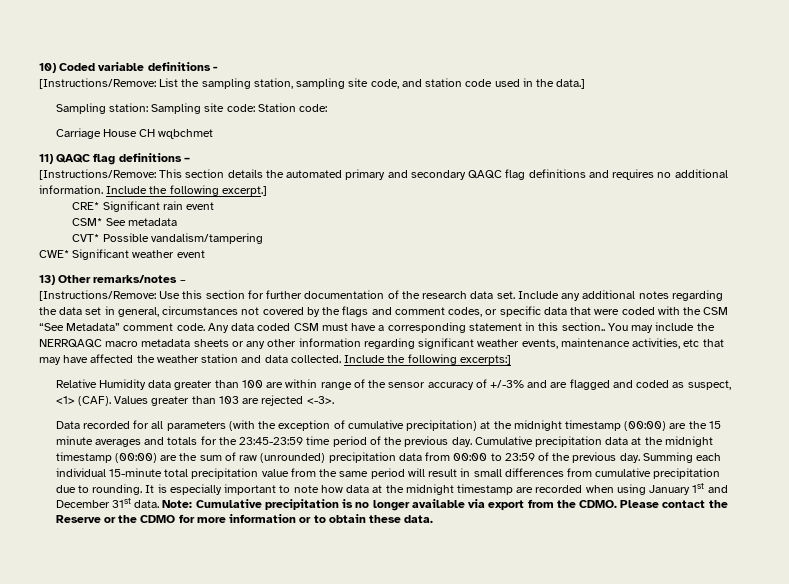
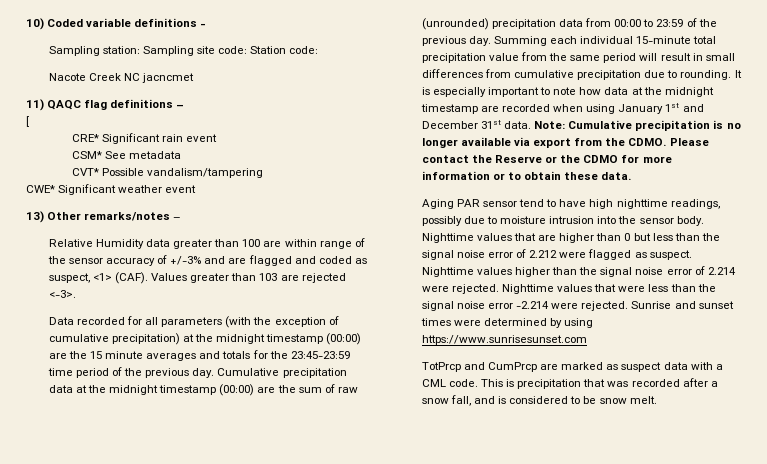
- [Instructions/Remove: List the sampling station, sampling site code, and station code used in the data.]
- Carriage House CH wqbchmet
+ Nacote Creek NC jacncmet
- [Instructions/Remove: This section details the automated primary and secondary QAQC flag definitions and requires no additional information. Include the following excerpt.]
+ [
- [Instructions/Remove: Use this section for further documentation of the research data set. Include any additional notes regarding the data set in general, circumstances not covered by the flags and comment codes, or specific data that were coded with the CSM “See Metadata” comment code. Any data coded CSM must have a corresponding statement in this section.. You may include the NERRQAQC macro metadata sheets or any other information regarding significant weather events, maintenance activities, etc that may have affected the weather station and data collected. Include the following excerpts:]
+ Aging PAR sensor tend to have high nighttime readings, possibly due to moisture intrusion into the sensor body. Nighttime values that are higher than 0 but less than the signal noise error of 2.212 were flagged as suspect. Nighttime values higher than the signal noise error of 2.214 were rejected. Nighttime values that were less than the signal noise error -2.214 were rejected. Sunrise and sunset times were determined by using https://www.sunrisesunset.com
+ TotPrcp and CumPrcp are marked as suspect data with a CML code. This is precipitation that was recorded after a snow fall, and is considered to be snow melt.

